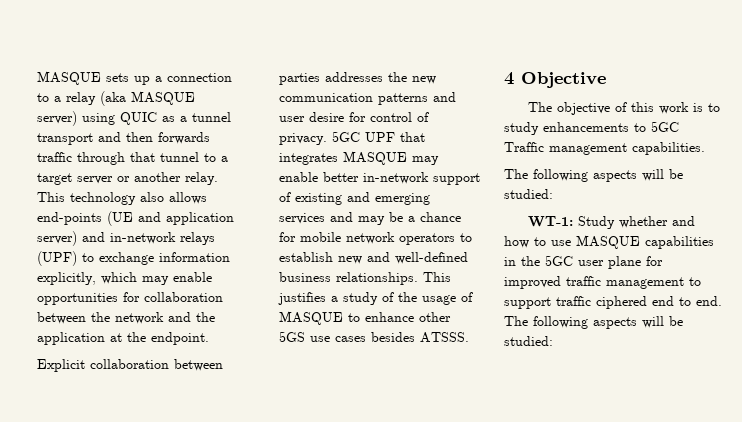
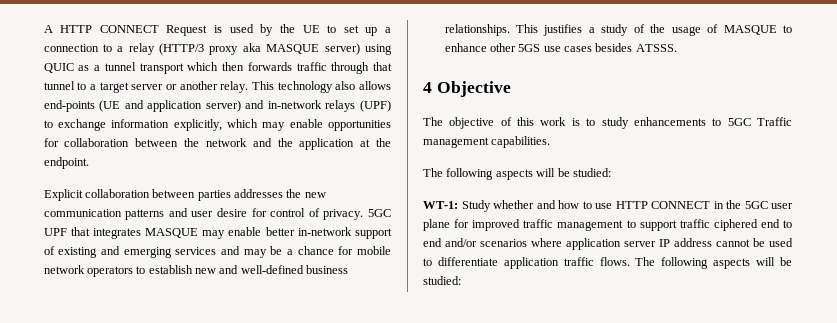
- MASQUE sets up a connection to a relay (aka MASQUE server) using QUIC as a tunnel transport and then forwards traffic through that tunnel to a target server or another relay.
+ A HTTP CONNECT Request is used by the UE to set up a connection to a relay (HTTP/3 proxy aka MASQUE server) using QUIC as a tunnel transport which then forwards traffic through that tunnel to a target server or another relay.
- WT-1: Study whether and how to use MASQUE capabilities in the 5GC user plane for improved traffic management to support traffic ciphered end to end.
+ WT-1: Study whether and how to use HTTP CONNECT in the 5GC user plane for improved traffic management to support traffic ciphered end to end and/or scenarios where application server IP address cannot be used to differentiate application traffic flows.

